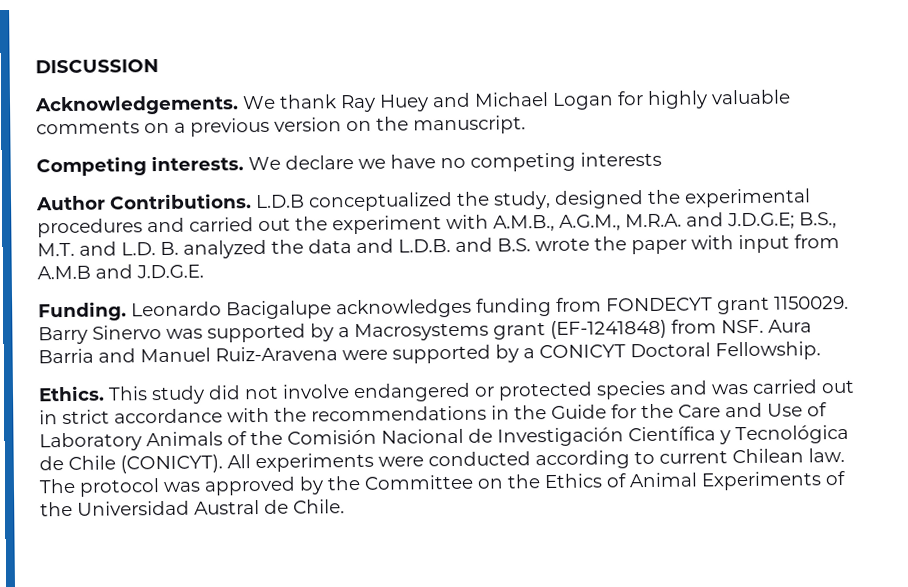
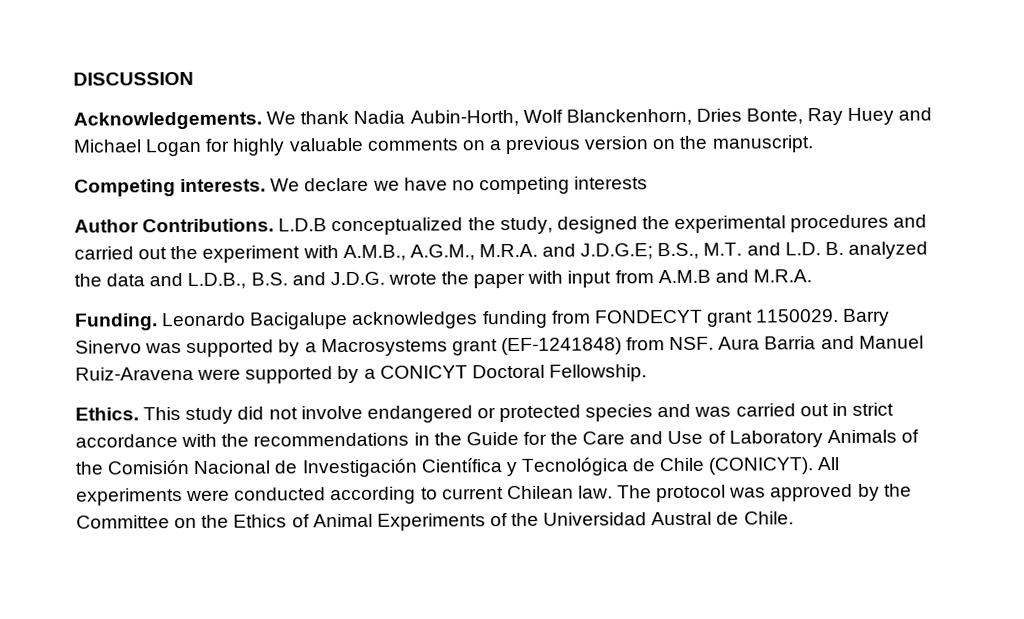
- We thank Ray Huey and Michael Logan for highly valuable comments on a previous version on the manuscript.
+ We thank Nadia Aubin-Horth, Wolf Blanckenhorn, Dries Bonte, Ray Huey and Michael Logan for highly valuable comments on a previous version on the manuscript.
- L.D.B conceptualized the study, designed the experimental procedures and carried out the experiment with A.M.B., A.G.M., M.R.A. and J.D.G.E; B.S., M.T. and L.D. B. analyzed the data and L.D.B. and B.S. wrote the paper with input from A.M.B and J.D.G.E.
+ L.D.B conceptualized the study, designed the experimental procedures and carried out the experiment with A.M.B., A.G.M., M.R.A. and J.D.G.E; B.S., M.T. and L.D. B. analyzed the data and L.D.B., B.S. and J.D.G. wrote the paper with input from A.M.B and M.R.A.

